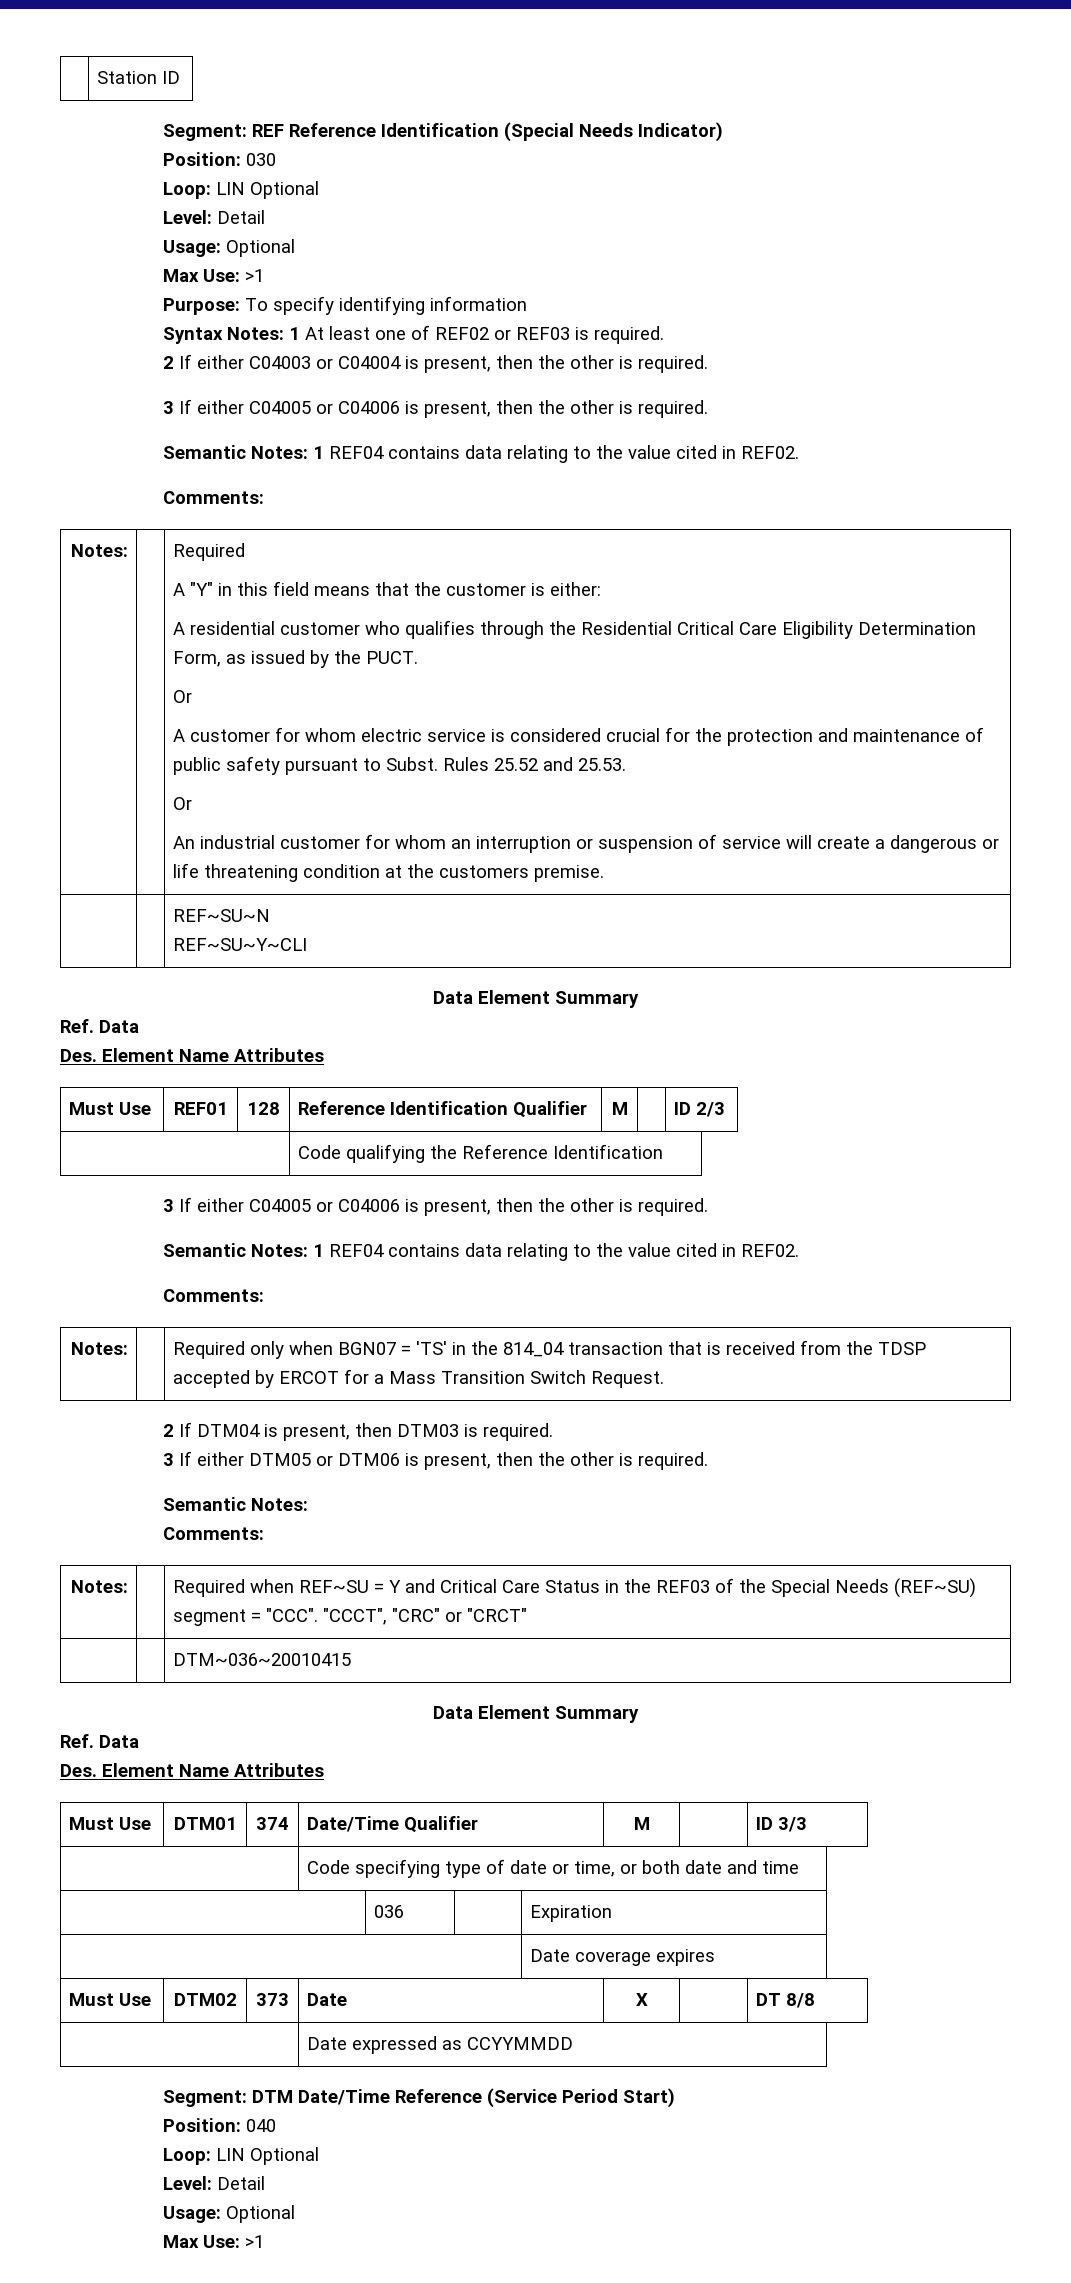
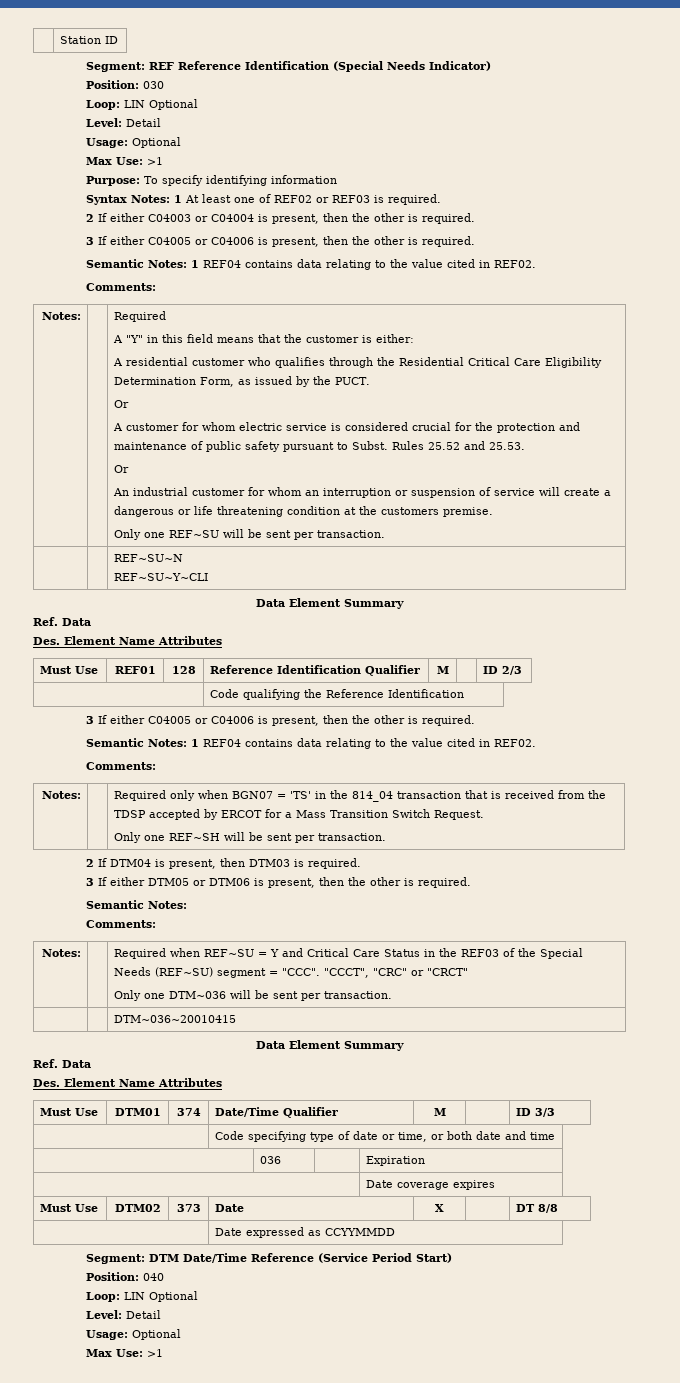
+ Only one REF~SU will be sent per transaction.
  Notes: | | Required only when BGN07 = 'TS' in the 814_04 transaction that is received from the TDSP accepted by ERCOT for a Mass Transition Switch Request.
+ Only one REF~SH will be sent per transaction.
  Notes: | | Required when REF~SU = Y and Critical Care Status in the REF03 of the Special Needs (REF~SU) segment = "CCC". "CCCT", "CRC" or "CRCT"
+ Only one DTM~036 will be sent per transaction.

